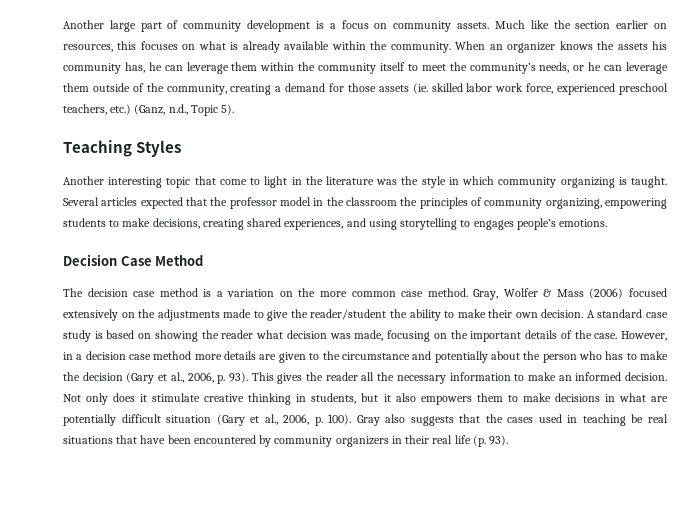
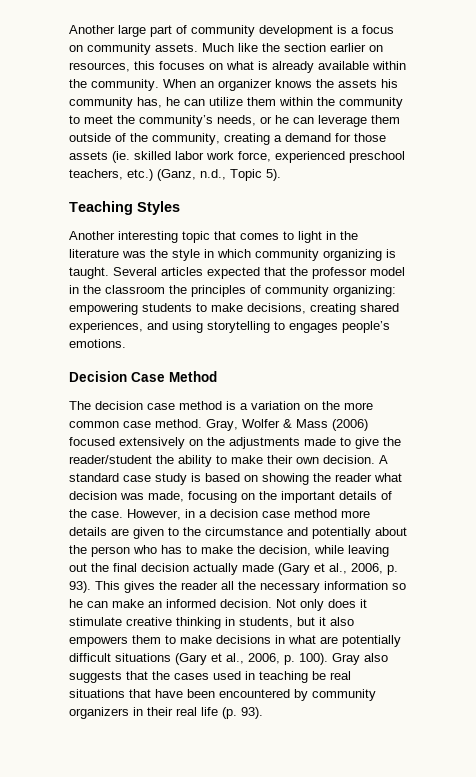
- When an organizer knows the assets his community has, he can leverage them within the community itself to meet the community’s needs, or he can leverage them outside of the community, creating a demand for those assets (ie. skilled labor work force, experienced preschool teachers, etc.) (Ganz, n.d., Topic 5).
+ When an organizer knows the assets his community has, he can utilize them within the community to meet the community’s needs, or he can leverage them outside of the community, creating a demand for those assets (ie. skilled labor work force, experienced preschool teachers, etc.) (Ganz, n.d., Topic 5).
- Another interesting topic that come to light in the literature was the style in which community organizing is taught.
+ Another interesting topic that comes to light in the literature was the style in which community organizing is taught.
- Several articles expected that the professor model in the classroom the principles of community organizing, empowering students to make decisions, creating shared experiences, and using storytelling to engages people’s emotions.
+ Several articles expected that the professor model in the classroom the principles of community organizing: empowering students to make decisions, creating shared experiences, and using storytelling to engages people’s emotions.
- However, in a decision case method more details are given to the circumstance and potentially about the person who has to make the decision (Gary et al., 2006, p. 93).
+ However, in a decision case method more details are given to the circumstance and potentially about the person who has to make the decision, while leaving out the final decision actually made (Gary et al., 2006, p. 93).
- This gives the reader all the necessary information to make an informed decision.
+ This gives the reader all the necessary information so he can make an informed decision.
- Not only does it stimulate creative thinking in students, but it also empowers them to make decisions in what are potentially difficult situation (Gary et al., 2006, p. 100).
+ Not only does it stimulate creative thinking in students, but it also empowers them to make decisions in what are potentially difficult situations (Gary et al., 2006, p. 100).

